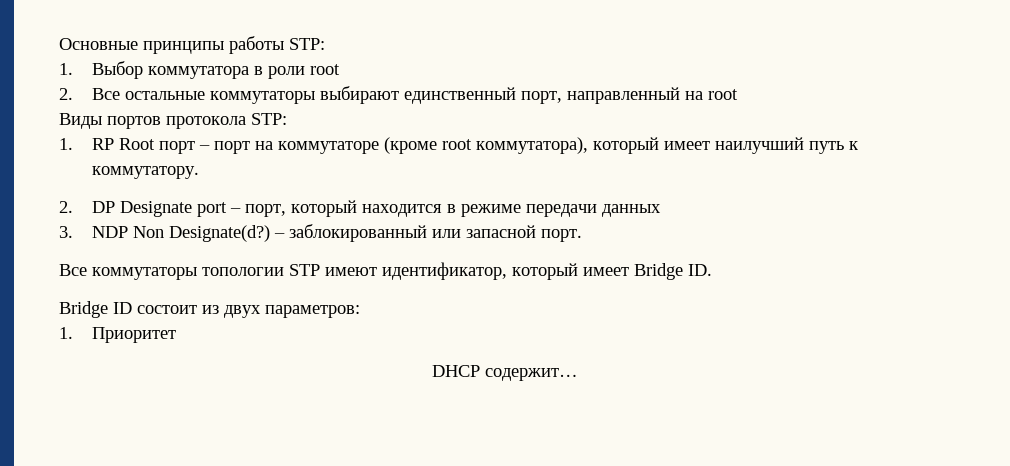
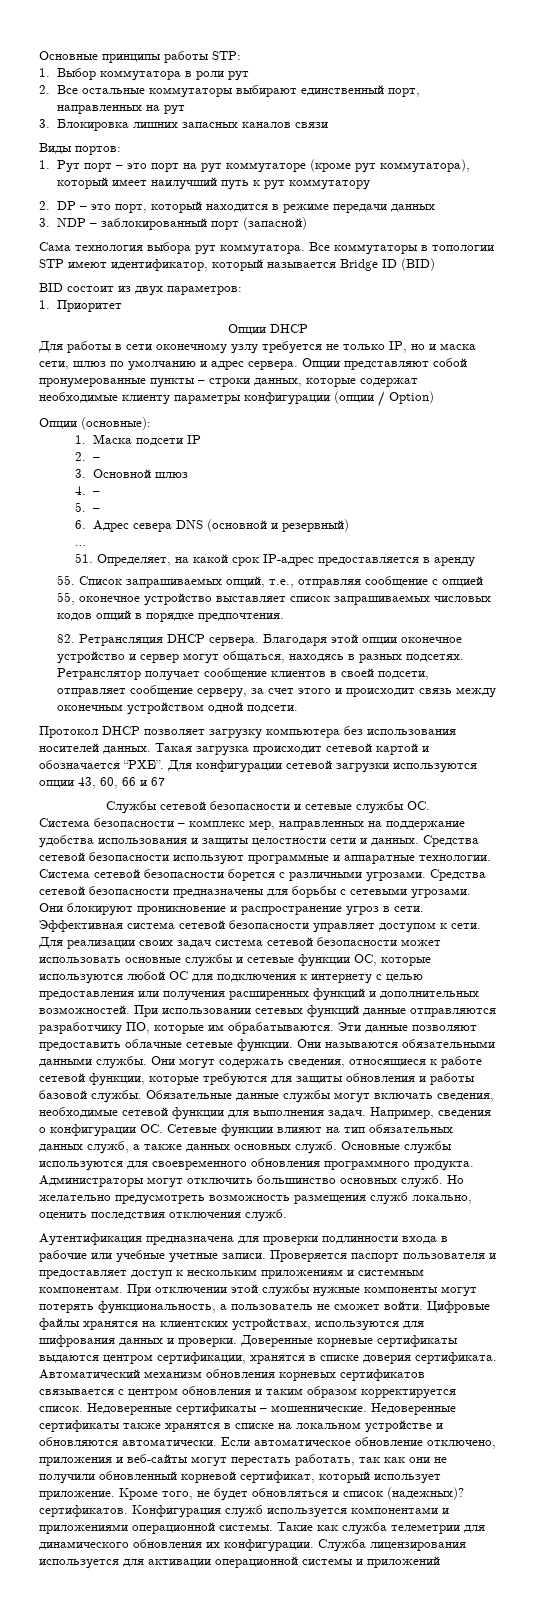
- 1. Выбор коммутатора в роли root
+ 1. Выбор коммутатора в роли рут
- 2. Все остальные коммутаторы выбирают единственный порт, направленный на root
- Виды портов протокола STP:
- 1. RP Root порт – порт на коммутаторе (кроме root коммутатора), который имеет наилучший путь к коммутатору.
+ 2. Все остальные коммутаторы выбирают единственный порт, направленных на рут
+ 3. Блокировка лишних запасных каналов связи
+ Виды портов:
+ 1. Рут порт – это порт на рут коммутаторе (кроме рут коммутатора), который имеет наилучший путь к рут коммутатору
- 2. DP Designate port – порт, который находится в режиме передачи данных
+ 2. DP – это порт, который находится в режиме передачи данных
- 3. NDP Non Designate(d?) – заблокированный или запасной порт.
- Все коммутаторы топологии STP имеют идентификатор, который имеет Bridge ID.
- Bridge ID состоит из двух параметров:
+ 3. NDP – заблокированный порт (запасной)
+ Сама технология выбора рут коммутатора. Все коммутаторы в топологии STP имеют идентификатор, который называется Bridge ID (BID)
+ BID состоит из двух параметров:
- DHCP содержит…
+ Опции DHCP
+ Для работы в сети оконечному узлу требуется не только IP, но и маска сети, шлюз по умолчанию и адрес сервера. Опции представляют собой пронумерованные пункты – строки данных, которые содержат необходимые клиенту параметры конфигурации (опции / Option)
+ Опции (основные):
+ 1. Маска подсети IP
+ 2. –
+ 3. Основной шлюз
+ 4. –
+ 5. –
+ 6. Адрес севера DNS (основной и резервный)
+ …
+ 51. Определяет, на какой срок IP-адрес предоставляется в аренду
+ 55. Список запрашиваемых опций, т.е., отправляя сообщение с опцией 55, оконечное устройство выставляет список запрашиваемых числовых кодов опций в порядке предпочтения.
+ 82. Ретрансляция DHCP сервера. Благодаря этой опции оконечное устройство и сервер могут общаться, находясь в разных подсетях. Ретранслятор получает сообщение клиентов в своей подсети, отправляет сообщение серверу, за счет этого и происходит связь между оконечным устройством одной подсети.
+ Протокол DHCP позволяет загрузку компьютера без использования носителей данных. Такая загрузка происходит сетевой картой и обозначается “PXE”. Для конфигурации сетевой загрузки используются опции 43, 60, 66 и 67
+ Службы сетевой безопасности и сетевые службы ОС.
+ Система безопасности – комплекс мер, направленных на поддержание удобства использования и защиты целостности сети и данных. Средства сетевой безопасности используют программные и аппаратные технологии. Система сетевой безопасности борется с различными угрозами. Средства сетевой безопасности предназначены для борьбы с сетевыми угрозами. Они блокируют проникновение и распространение угроз в сети. Эффективная система сетевой безопасности управляет доступом к сети. Для реализации своих задач система сетевой безопасности может использовать основные службы и сетевые функции ОС, которые используются любой ОС для подключения к интернету с целью предоставления или получения расширенных функций и дополнительных возможностей. При использовании сетевых функций данные отправляются разработчику ПО, которые им обрабатываются. Эти данные позволяют предоставить облачные сетевые функции. Они называются обязательными данными службы. Они могут содержать сведения, относящиеся к работе сетевой функции, которые требуются для защиты обновления и работы базовой службы. Обязательные данные службы могут включать сведения, необходимые сетевой функции для выполнения задач. Например, сведения о конфигурации ОС. Сетевые функции влияют на тип обязательных данных служб, а также данных основных служб. Основные службы используются для своевременного обновления программного продукта. Администраторы могут отключить большинство основных служб. Но желательно предусмотреть возможность размещения служб локально, оценить последствия отключения служб.
+ Аутентификация предназначена для проверки подлинности входа в рабочие или учебные учетные записи. Проверяется паспорт пользователя и предоставляет доступ к нескольким приложениям и системным компонентам. При отключении этой службы нужные компоненты могут потерять функциональность, а пользователь не сможет войти. Цифровые файлы хранятся на клиентских устройствах, используются для шифрования данных и проверки. Доверенные корневые сертификаты выдаются центром сертификации, хранятся в списке доверия сертификата. Автоматический механизм обновления корневых сертификатов связывается с центром обновления и таким образом корректируется список. Недоверенные сертификаты – мошеннические. Недоверенные сертификаты также хранятся в списке на локальном устройстве и обновляются автоматически. Если автоматическое обновление отключено, приложения и веб-сайты могут перестать работать, так как они не получили обновленный корневой сертификат, который использует приложение. Кроме того, не будет обновляться и список (надежных)? сертификатов. Конфигурация служб используется компонентами и приложениями операционной системы. Такие как служба телеметрии для динамического обновления их конфигурации. Служба лицензирования используется для активации операционной системы и приложений

